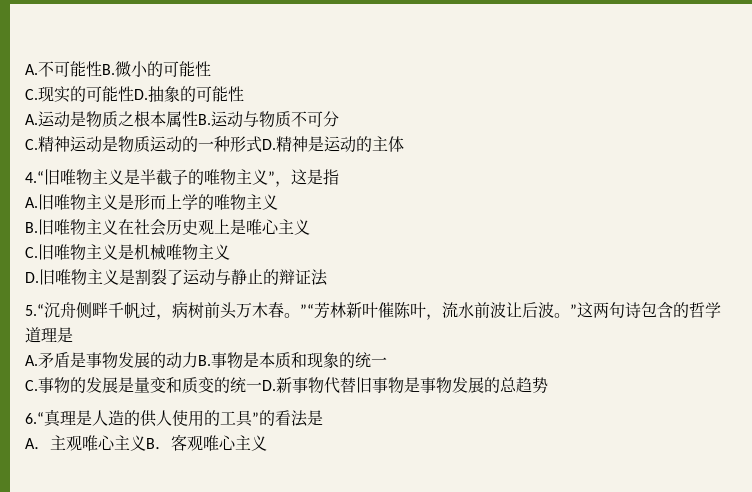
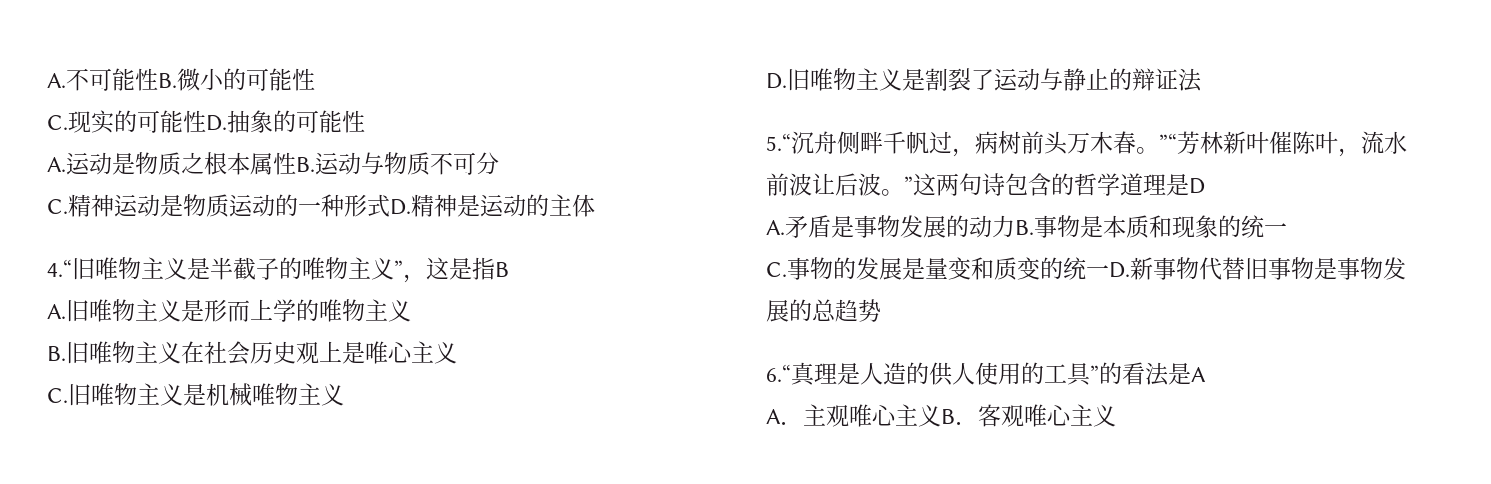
- 4.“旧唯物主义是半截子的唯物主义”，这是指
+ 4.“旧唯物主义是半截子的唯物主义”，这是指B
- 5.“沉舟侧畔千帆过，病树前头万木春。”“芳林新叶催陈叶，流水前波让后波。”这两句诗包含的哲学道理是
+ 5.“沉舟侧畔千帆过，病树前头万木春。”“芳林新叶催陈叶，流水前波让后波。”这两句诗包含的哲学道理是D
- 6.“真理是人造的供人使用的工具”的看法是
+ 6.“真理是人造的供人使用的工具”的看法是A

